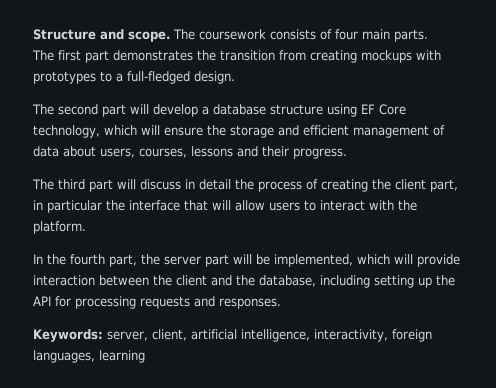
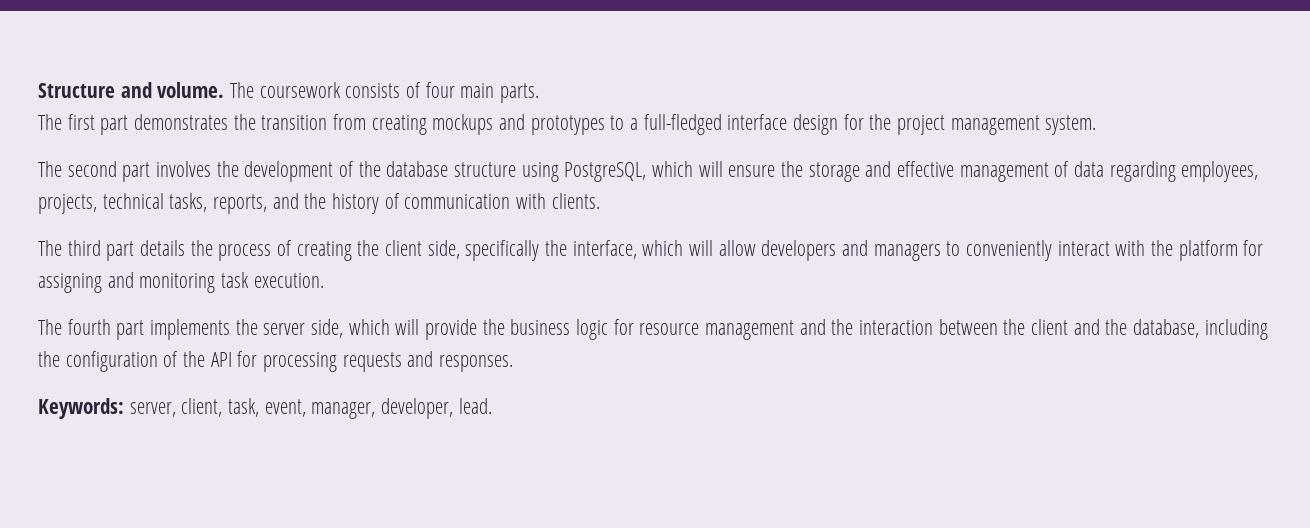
- Structure and scope.
+ Structure and volume.
- The first part demonstrates the transition from creating mockups with prototypes to a full-fledged design.
- The second part will develop a database structure using EF Core technology, which will ensure the storage and efficient management of data about users, courses, lessons and their progress.
+ The first part demonstrates the transition from creating mockups and prototypes to a full-fledged interface design for the project management system.
+ The second part involves the development of the database structure using PostgreSQL, which will ensure the storage and effective management of data regarding employees, projects, technical tasks, reports, and the history of communication with clients.
- The third part will discuss in detail the process of creating the client part, in particular the interface that will allow users to interact with the platform.
- In the fourth part, the server part will be implemented, which will provide interaction between the client and the database, including setting up the API for processing requests and responses.
+ The third part details the process of creating the client side, specifically the interface, which will allow developers and managers to conveniently interact with the platform for assigning and monitoring task execution.
+ The fourth part implements the server side, which will provide the business logic for resource management and the interaction between the client and the database, including the configuration of the API for processing requests and responses.
- Keywords: server, client, artificial intelligence, interactivity, foreign languages, learning
+ Keywords: server, client, task, event, manager, developer, lead.

